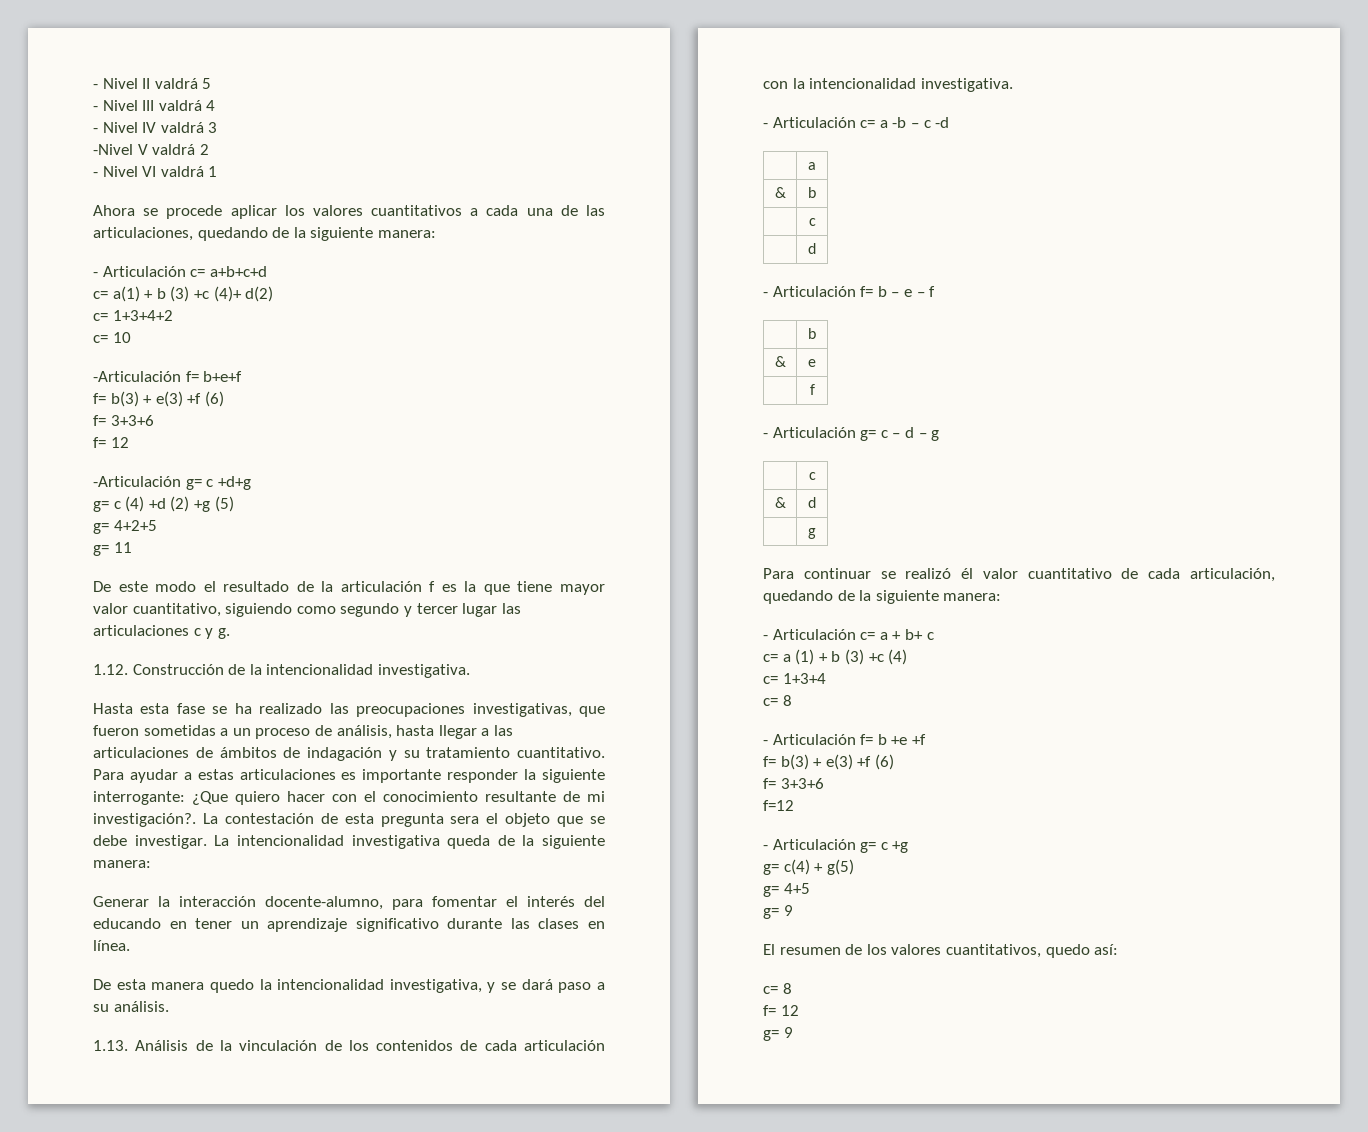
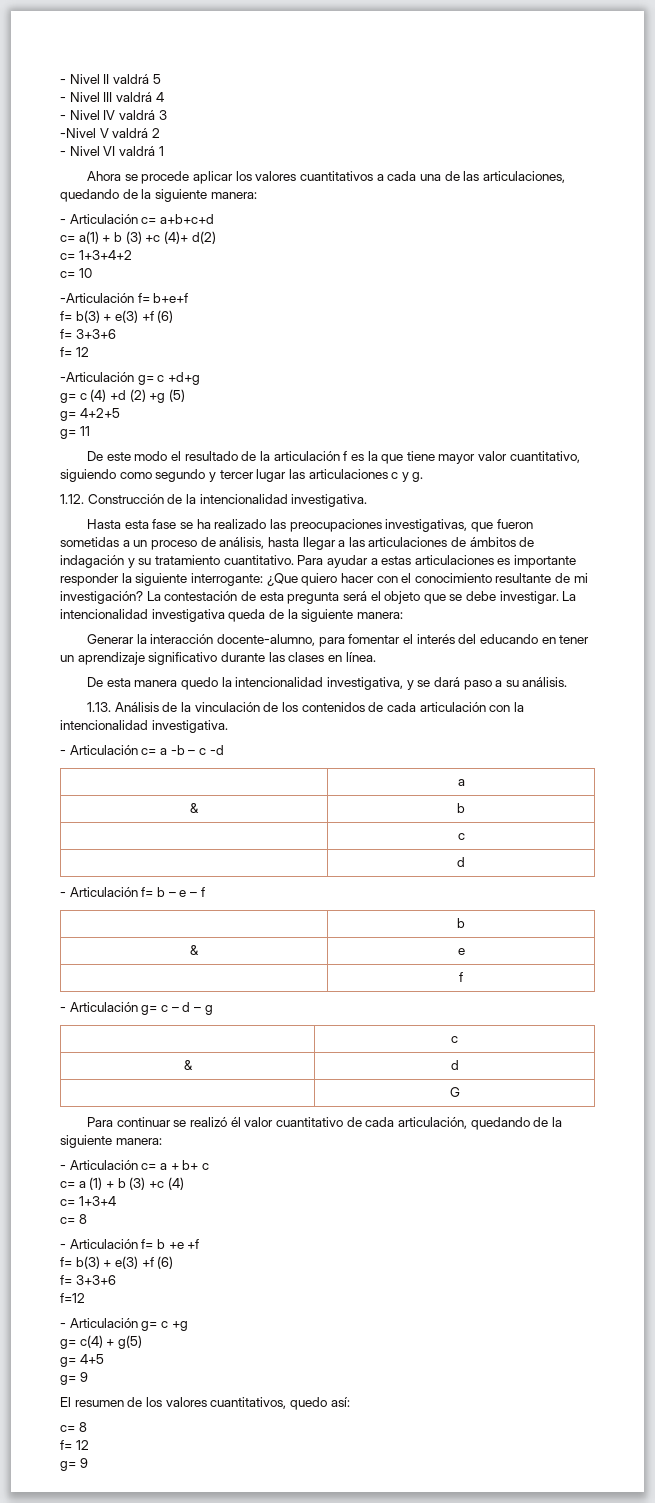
- Para ayudar a estas articulaciones es importante responder la siguiente interrogante: ¿Que quiero hacer con el conocimiento resultante de mi investigación?.
+ Para ayudar a estas articulaciones es importante responder la siguiente interrogante: ¿Que quiero hacer con el conocimiento resultante de mi investigación?
- La contestación de esta pregunta sera el objeto que se debe investigar.
+ La contestación de esta pregunta será el objeto que se debe investigar.
- | g
+ | G

